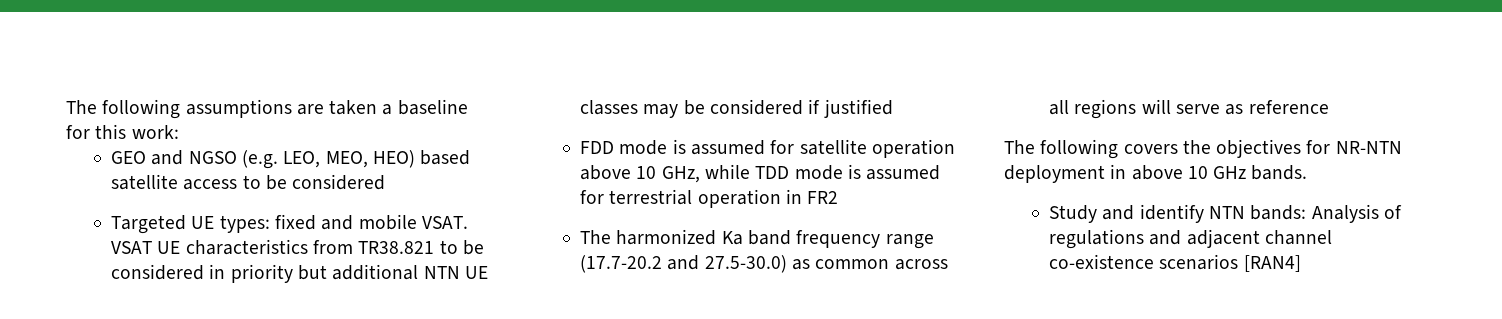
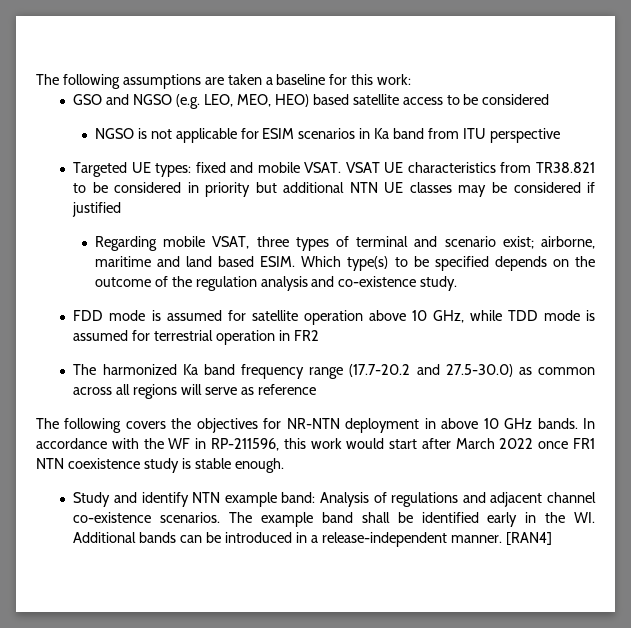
- GEO and NGSO (e.g. LEO, MEO, HEO) based satellite access to be considered
+ GSO and NGSO (e.g. LEO, MEO, HEO) based satellite access to be considered
+ NGSO is not applicable for ESIM scenarios in Ka band from ITU perspective
+ Regarding mobile VSAT, three types of terminal and scenario exist; airborne, maritime and land based ESIM. Which type(s) to be specified depends on the outcome of the regulation analysis and co-existence study.
+ In accordance with the WF in RP-211596, this work would start after March 2022 once FR1 NTN coexistence study is stable enough.
- Study and identify NTN bands: Analysis of regulations and adjacent channel co-existence scenarios [RAN4]
+ Study and identify NTN example band: Analysis of regulations and adjacent channel co-existence scenarios. The example band shall be identified early in the WI. Additional bands can be introduced in a release-independent manner. [RAN4]

